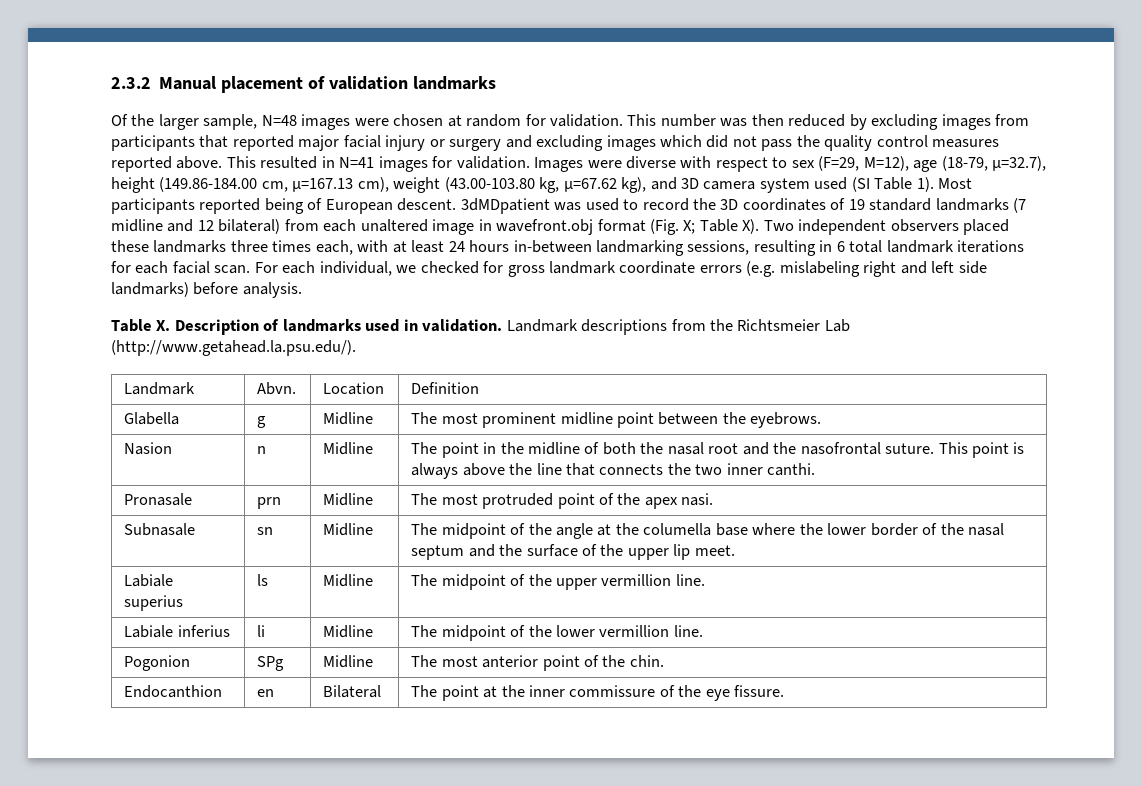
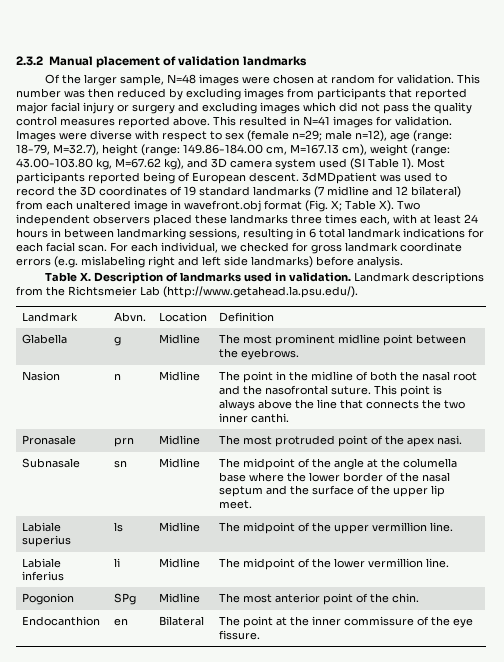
- Images were diverse with respect to sex (F=29, M=12), age (18-79, µ=32.7), height (149.86-184.00 cm, µ=167.13 cm), weight (43.00-103.80 kg, µ=67.62 kg), and 3D camera system used (SI Table 1).
+ Images were diverse with respect to sex (female n=29; male n=12), age (range: 18-79, M=32.7), height (range: 149.86-184.00 cm, M=167.13 cm), weight (range: 43.00-103.80 kg, M=67.62 kg), and 3D camera system used (SI Table 1).
- 3dMDpatient was used to record the 3D coordinates of 19 standard landmarks (7 midline and 12 bilateral) from each unaltered image in wavefront.obj format (Fig. X; Table X). Two independent observers placed these landmarks three times each, with at least 24 hours in-between landmarking sessions, resulting in 6 total landmark iterations for each facial scan.
+ 3dMDpatient was used to record the 3D coordinates of 19 standard landmarks (7 midline and 12 bilateral) from each unaltered image in wavefront.obj format (Fig. X; Table X). Two independent observers placed these landmarks three times each, with at least 24 hours in between landmarking sessions, resulting in 6 total landmark indications for each facial scan.

